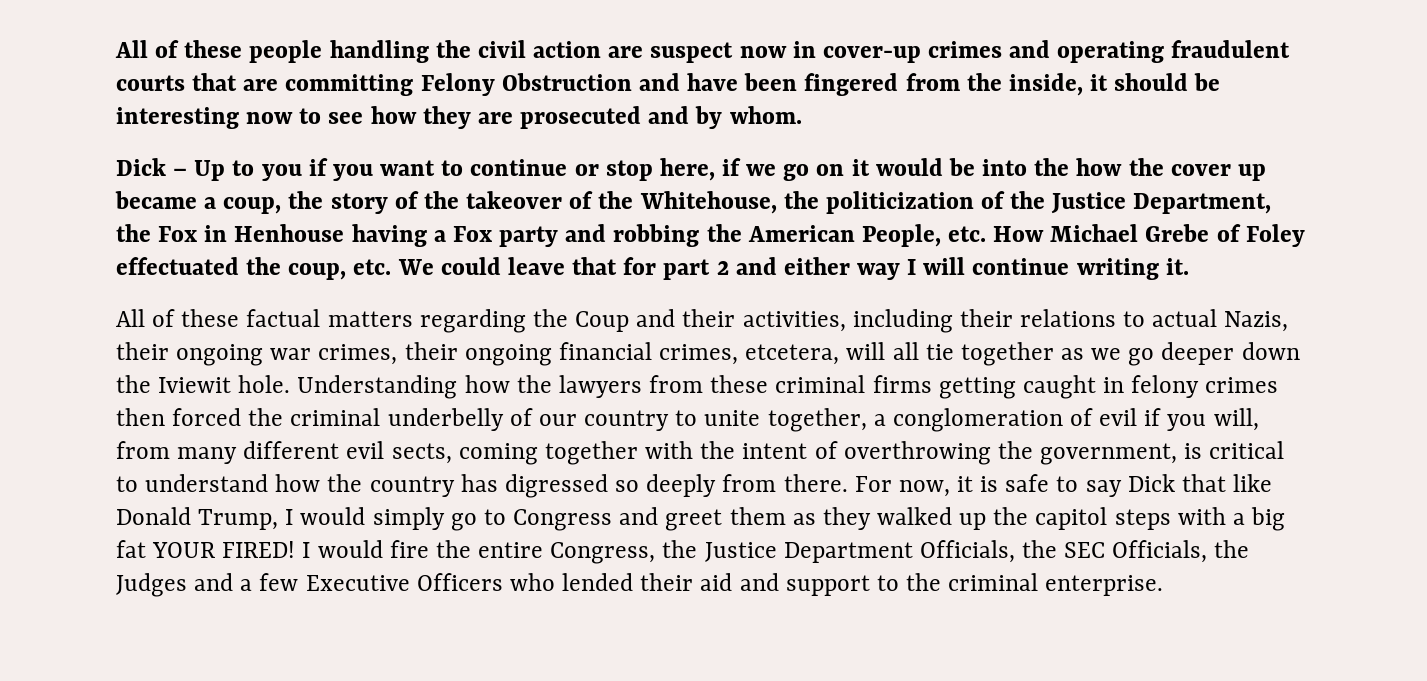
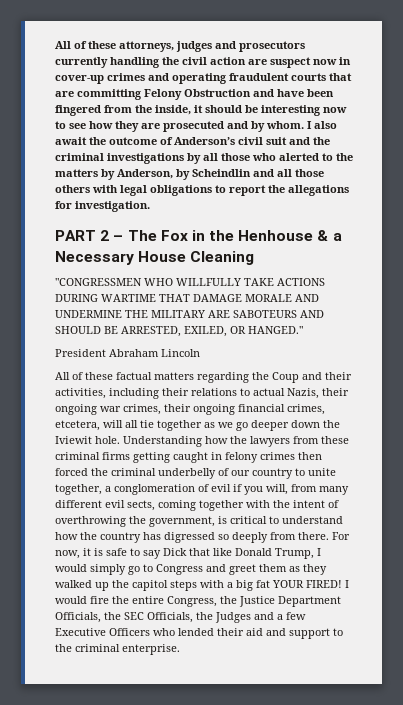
- All of these people handling the civil action are suspect now in cover-up crimes and operating fraudulent courts that are committing Felony Obstruction and have been fingered from the inside, it should be interesting now to see how they are prosecuted and by whom.
- Dick – Up to you if you want to continue or stop here, if we go on it would be into the how the cover up became a coup, the story of the takeover of the Whitehouse, the politicization of the Justice Department, the Fox in Henhouse having a Fox party and robbing the American People, etc. How Michael Grebe of Foley effectuated the coup, etc. We could leave that for part 2 and either way I will continue writing it.
+ All of these attorneys, judges and prosecutors currently handling the civil action are suspect now in cover-up crimes and operating fraudulent courts that are committing Felony Obstruction and have been fingered from the inside, it should be interesting now to see how they are prosecuted and by whom. I also await the outcome of Anderson’s civil suit and the criminal investigations by all those who alerted to the matters by Anderson, by Scheindlin and all those others with legal obligations to report the allegations for investigation.
+ PART 2 – The Fox in the Henhouse & a Necessary House Cleaning
+ "CONGRESSMEN WHO WILLFULLY TAKE ACTIONS DURING WARTIME THAT DAMAGE MORALE AND UNDERMINE THE MILITARY ARE SABOTEURS AND SHOULD BE ARRESTED, EXILED, OR HANGED."
+ President Abraham Lincoln

